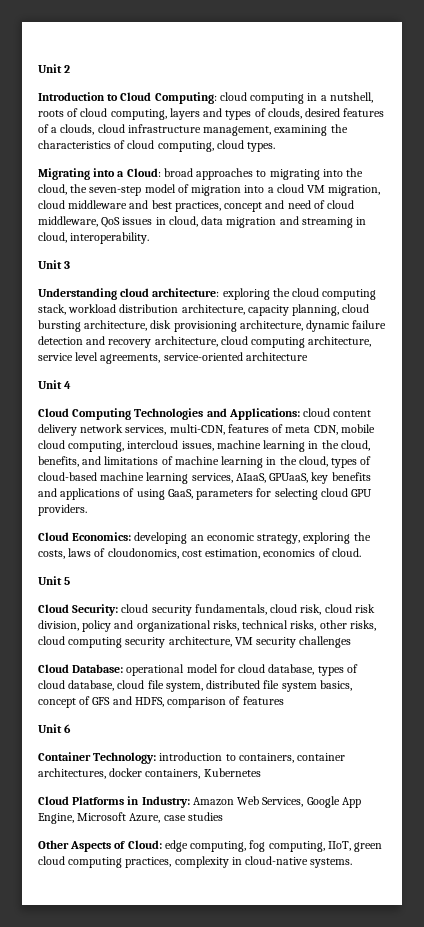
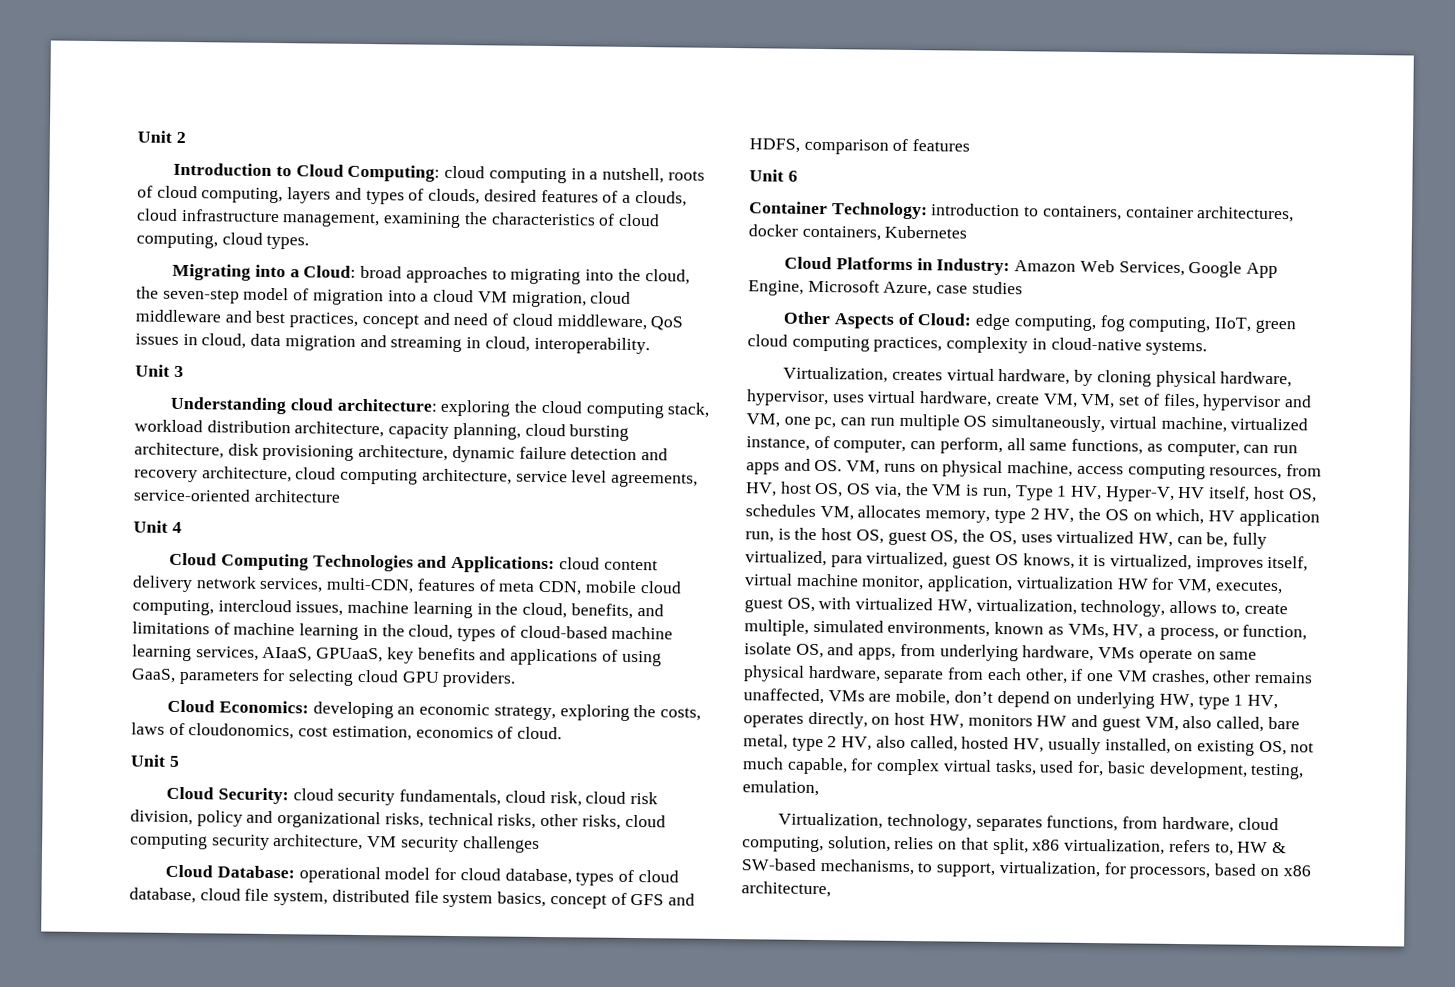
+ Virtualization, creates virtual hardware, by cloning physical hardware, hypervisor, uses virtual hardware, create VM, VM, set of files, hypervisor and VM, one pc, can run multiple OS simultaneously, virtual machine, virtualized instance, of computer, can perform, all same functions, as computer, can run apps and OS. VM, runs on physical machine, access computing resources, from HV, host OS, OS via, the VM is run, Type 1 HV, Hyper-V, HV itself, host OS, schedules VM, allocates memory, type 2 HV, the OS on which, HV application run, is the host OS, guest OS, the OS, uses virtualized HW, can be, fully virtualized, para virtualized, guest OS knows, it is virtualized, improves itself, virtual machine monitor, application, virtualization HW for VM, executes, guest OS, with virtualized HW, virtualization, technology, allows to, create multiple, simulated environments, known as VMs, HV, a process, or function, isolate OS, and apps, from underlying hardware, VMs operate on same physical hardware, separate from each other, if one VM crashes, other remains unaffected, VMs are mobile, don’t depend on underlying HW, type 1 HV, operates directly, on host HW, monitors HW and guest VM, also called, bare metal, type 2 HV, also called, hosted HV, usually installed, on existing OS, not much capable, for complex virtual tasks, used for, basic development, testing, emulation,
+ Virtualization, technology, separates functions, from hardware, cloud computing, solution, relies on that split, x86 virtualization, refers to, HW & SW-based mechanisms, to support, virtualization, for processors, based on x86 architecture,

